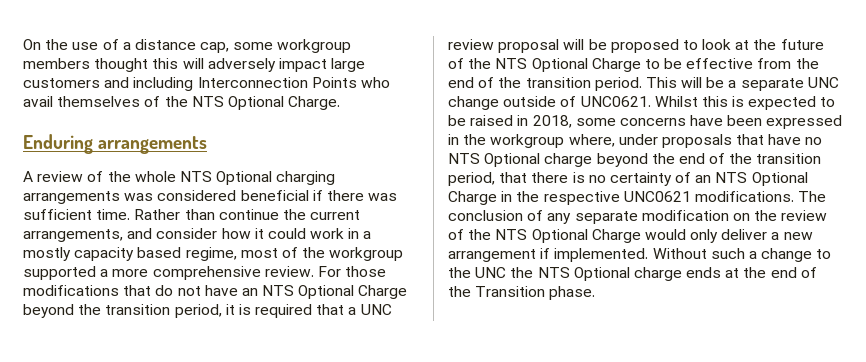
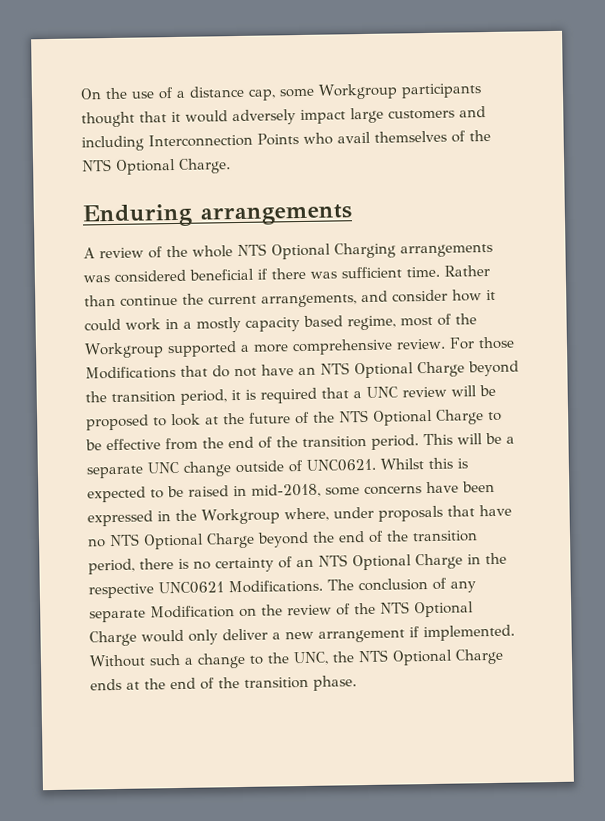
- On the use of a distance cap, some workgroup members thought this will adversely impact large customers and including Interconnection Points who avail themselves of the NTS Optional Charge.
+ On the use of a distance cap, some Workgroup participants thought that it would adversely impact large customers and including Interconnection Points who avail themselves of the NTS Optional Charge.
- A review of the whole NTS Optional charging arrangements was considered beneficial if there was sufficient time.
+ A review of the whole NTS Optional Charging arrangements was considered beneficial if there was sufficient time.
- Rather than continue the current arrangements, and consider how it could work in a mostly capacity based regime, most of the workgroup supported a more comprehensive review.
+ Rather than continue the current arrangements, and consider how it could work in a mostly capacity based regime, most of the Workgroup supported a more comprehensive review.
- For those modifications that do not have an NTS Optional Charge beyond the transition period, it is required that a UNC review proposal will be proposed to look at the future of the NTS Optional Charge to be effective from the end of the transition period.
+ For those Modifications that do not have an NTS Optional Charge beyond the transition period, it is required that a UNC review will be proposed to look at the future of the NTS Optional Charge to be effective from the end of the transition period.
- Whilst this is expected to be raised in 2018, some concerns have been expressed in the workgroup where, under proposals that have no NTS Optional charge beyond the end of the transition period, that there is no certainty of an NTS Optional Charge in the respective UNC0621 modifications.
+ Whilst this is expected to be raised in mid-2018, some concerns have been expressed in the Workgroup where, under proposals that have no NTS Optional Charge beyond the end of the transition period, there is no certainty of an NTS Optional Charge in the respective UNC0621 Modifications.
- The conclusion of any separate modification on the review of the NTS Optional Charge would only deliver a new arrangement if implemented.
+ The conclusion of any separate Modification on the review of the NTS Optional Charge would only deliver a new arrangement if implemented.
- Without such a change to the UNC the NTS Optional charge ends at the end of the Transition phase.
+ Without such a change to the UNC, the NTS Optional Charge ends at the end of the transition phase.

